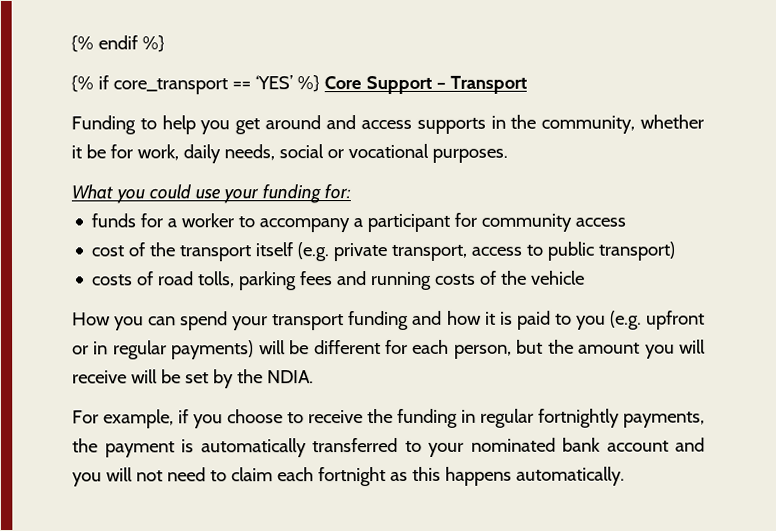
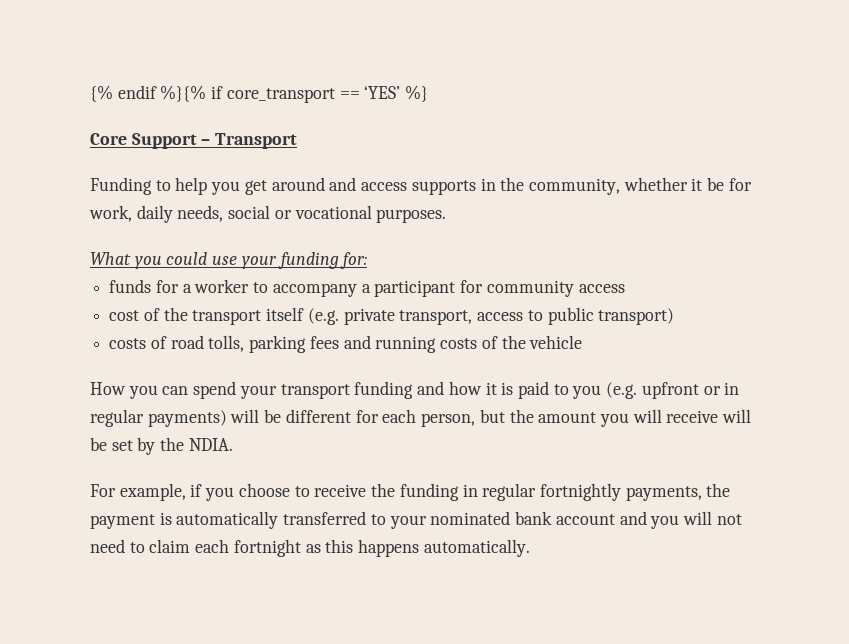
- {% endif %}
- {% if core_transport == ‘YES’ %} Core Support – Transport
+ {% endif %}{% if core_transport == ‘YES’ %}
+ Core Support – Transport

